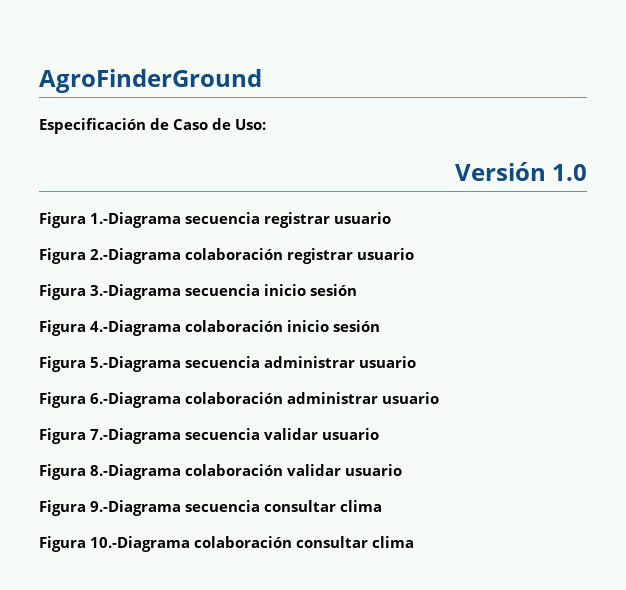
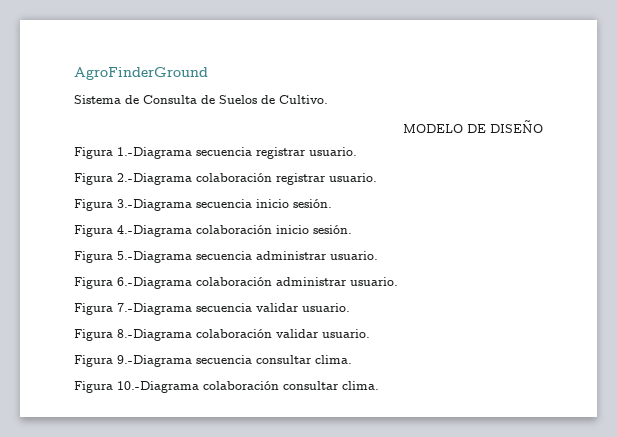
- Especificación de Caso de Uso:
- Versión 1.0
+ Sistema de Consulta de Suelos de Cultivo.
+ MODELO DE DISEÑO
- Figura 1.-Diagrama secuencia registrar usuario
+ Figura 1.-Diagrama secuencia registrar usuario.
- Figura 2.-Diagrama colaboración registrar usuario
+ Figura 2.-Diagrama colaboración registrar usuario.
- Figura 3.-Diagrama secuencia inicio sesión
+ Figura 3.-Diagrama secuencia inicio sesión.
- Figura 4.-Diagrama colaboración inicio sesión
+ Figura 4.-Diagrama colaboración inicio sesión.
- Figura 5.-Diagrama secuencia administrar usuario
+ Figura 5.-Diagrama secuencia administrar usuario.
- Figura 6.-Diagrama colaboración administrar usuario
+ Figura 6.-Diagrama colaboración administrar usuario.
- Figura 7.-Diagrama secuencia validar usuario
+ Figura 7.-Diagrama secuencia validar usuario.
- Figura 8.-Diagrama colaboración validar usuario
+ Figura 8.-Diagrama colaboración validar usuario.
- Figura 9.-Diagrama secuencia consultar clima
+ Figura 9.-Diagrama secuencia consultar clima.
- Figura 10.-Diagrama colaboración consultar clima
+ Figura 10.-Diagrama colaboración consultar clima.

